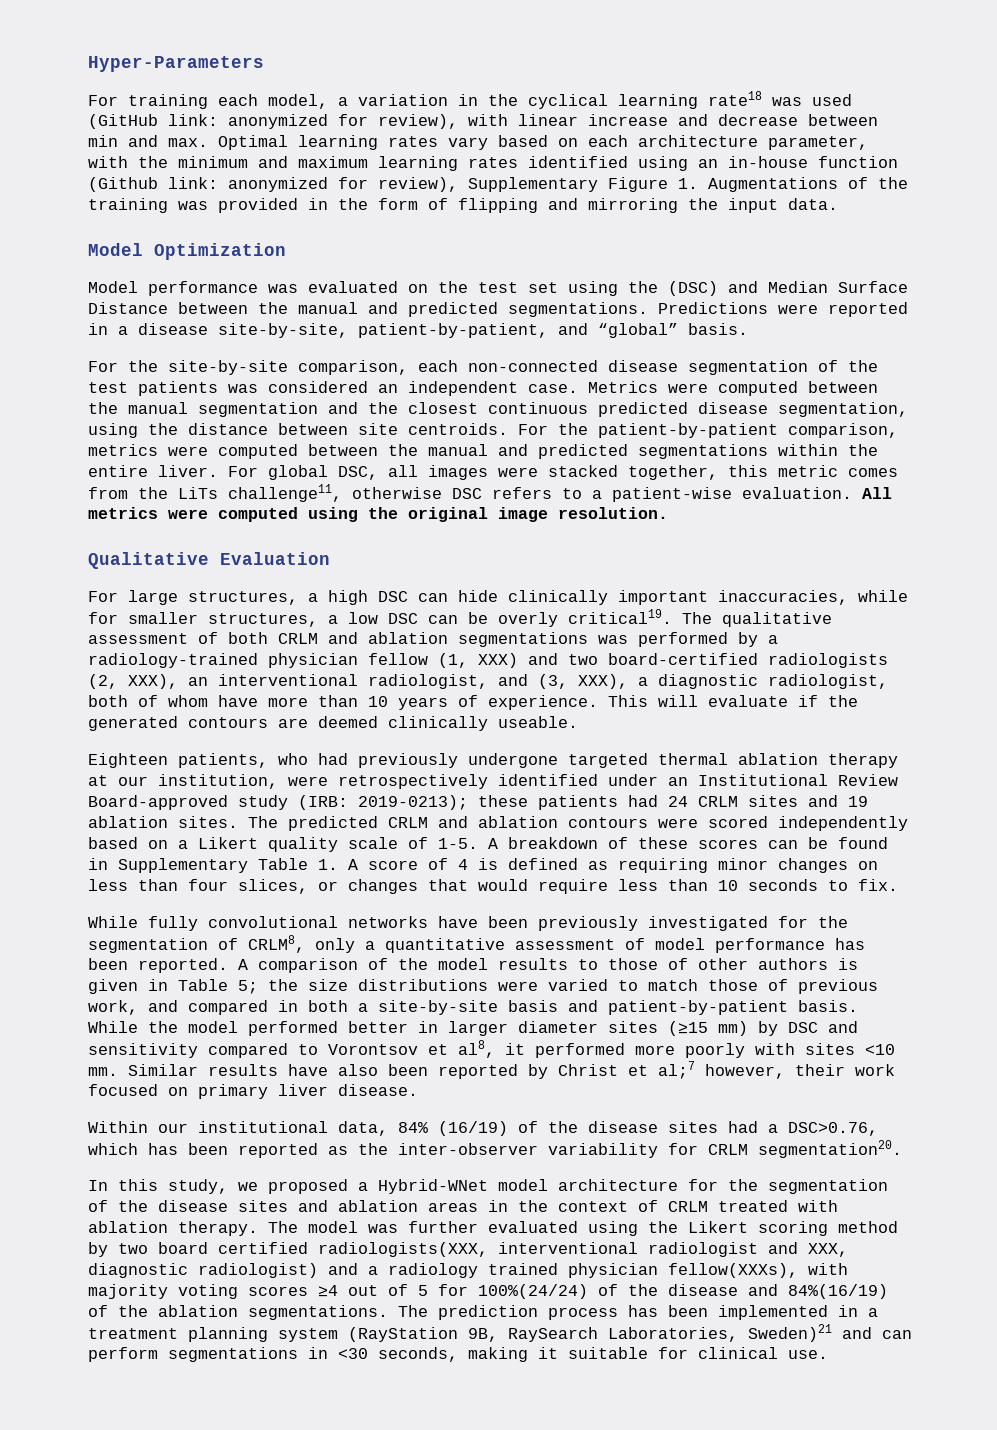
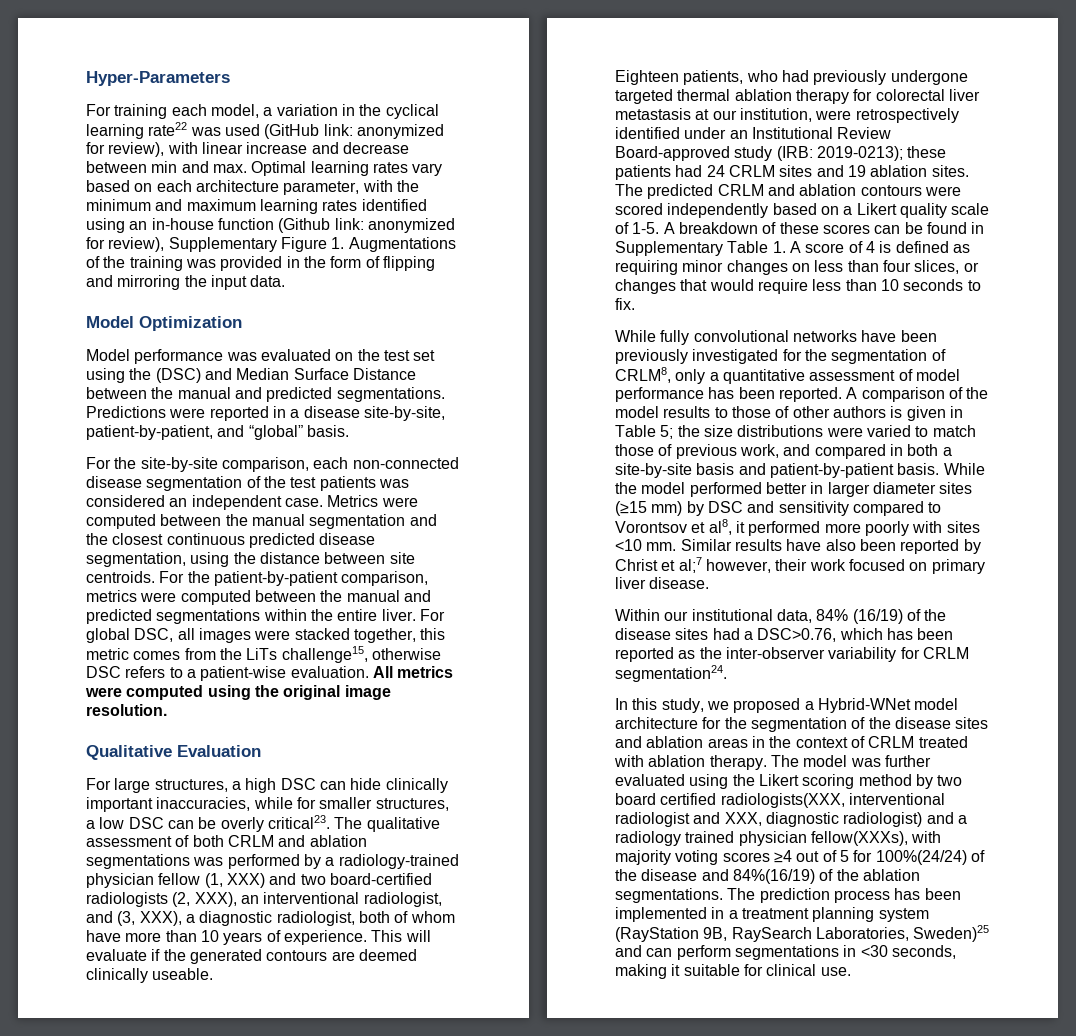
- For training each model, a variation in the cyclical learning rate18 was used (GitHub link:
+ For training each model, a variation in the cyclical learning rate22 was used (GitHub link:
- For global DSC, all images were stacked together, this metric comes from the LiTs challenge11, otherwise DSC refers to a patient-wise evaluation.
+ For global DSC, all images were stacked together, this metric comes from the LiTs challenge15, otherwise DSC refers to a patient-wise evaluation.
- For large structures, a high DSC can hide clinically important inaccuracies, while for smaller structures, a low DSC can be overly critical19.
+ For large structures, a high DSC can hide clinically important inaccuracies, while for smaller structures, a low DSC can be overly critical23.
- Eighteen patients, who had previously undergone targeted thermal ablation therapy at our institution, were retrospectively identified under an Institutional Review Board-approved study (IRB: 2019-0213); these patients had 24 CRLM sites and 19 ablation sites.
+ Eighteen patients, who had previously undergone targeted thermal ablation therapy for colorectal liver metastasis at our institution, were retrospectively identified under an Institutional Review Board-approved study (IRB: 2019-0213); these patients had 24 CRLM sites and 19 ablation sites.
- Within our institutional data, 84% (16/19) of the disease sites had a DSC>0.76, which has been reported as the inter-observer variability for CRLM segmentation20.
+ Within our institutional data, 84% (16/19) of the disease sites had a DSC>0.76, which has been reported as the inter-observer variability for CRLM segmentation24.
- The prediction process has been implemented in a treatment planning system (RayStation 9B, RaySearch Laboratories, Sweden)21 and can perform segmentations in <30 seconds, making it suitable for clinical use.
+ The prediction process has been implemented in a treatment planning system (RayStation 9B, RaySearch Laboratories, Sweden)25 and can perform segmentations in <30 seconds, making it suitable for clinical use.

